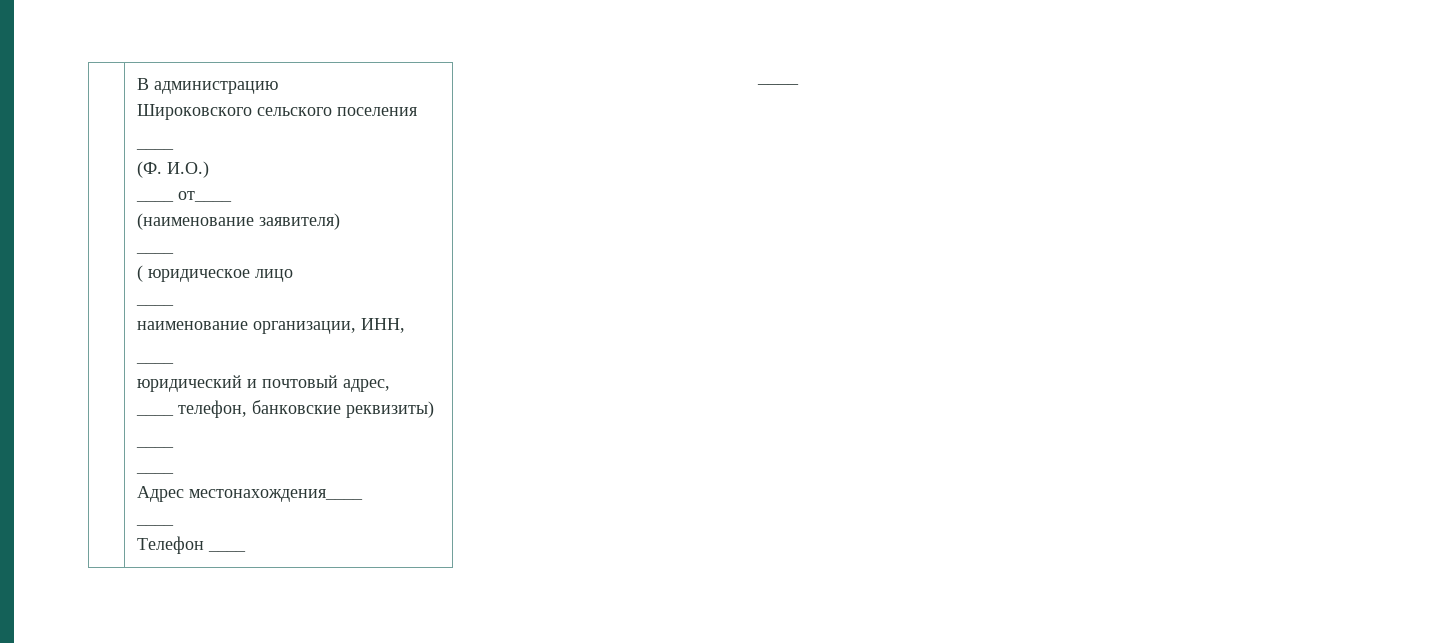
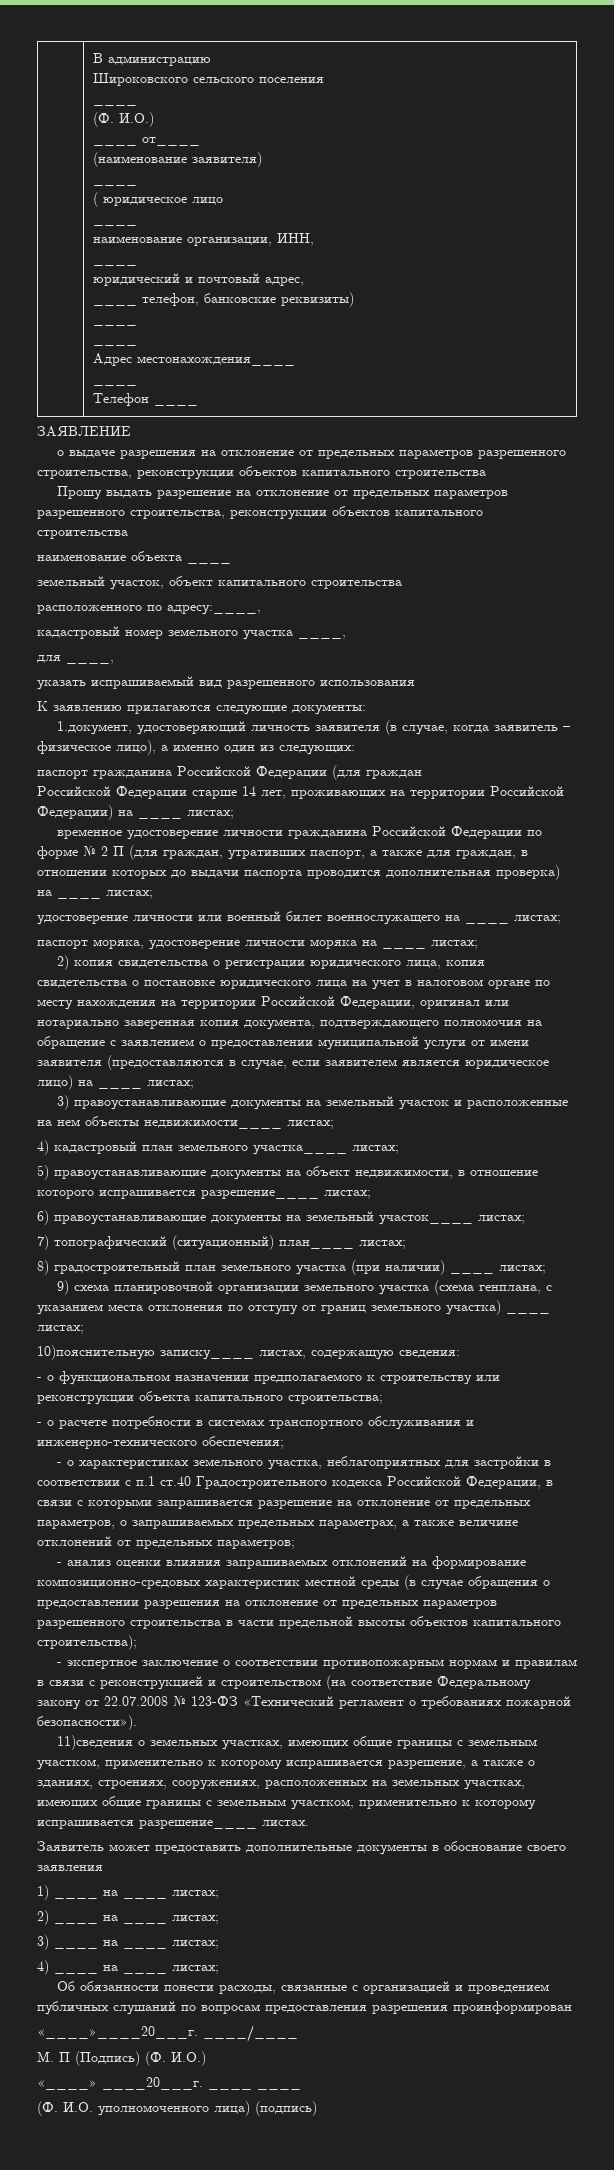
  | В администрацию
  Широковского сельского поселения
  ____
  (Ф. И.О.)
  ____ от____
  (наименование заявителя)
  ____
  ( юридическое лицо
  ____
  наименование организации, ИНН,
  ____
  юридический и почтовый адрес,
  ____ телефон, банковские реквизиты)
  ____
  ____
  Адрес местонахождения____
  ____
  Телефон ____
- ____
+ ЗАЯВЛЕНИЕ
+ о выдаче разрешения на отклонение от предельных параметров разрешенного строительства, реконструкции объектов капитального строительства
+ Прошу выдать разрешение на отклонение от предельных параметров разрешенного строительства, реконструкции объектов капитального строительства
+ наименование объекта ____
+ земельный участок, объект капитального строительства
+ расположенного по адресу:____,
+ кадастровый номер земельного участка ____,
+ для ____,
+ указать испрашиваемый вид разрешенного использования
+ К заявлению прилагаются следующие документы:
+ 1.документ, удостоверяющий личность заявителя (в случае, когда заявитель – физическое лицо), а именно один из следующих:
+ паспорт гражданина Российской Федерации (для граждан
+ Российской Федерации старше 14 лет, проживающих на территории Российской Федерации) на ____ листах;
+ временное удостоверение личности гражданина Российской Федерации по форме № 2 П (для граждан, утративших паспорт, а также для граждан, в отношении которых до выдачи паспорта проводится дополнительная проверка) на ____ листах;
+ удостоверение личности или военный билет военнослужащего на ____ листах;
+ паспорт моряка, удостоверение личности моряка на ____ листах;
+ 2) копия свидетельства о регистрации юридического лица, копия свидетельства о постановке юридического лица на учет в налоговом органе по месту нахождения на территории Российской Федерации, оригинал или нотариально заверенная копия документа, подтверждающего полномочия на обращение с заявлением о предоставлении муниципальной услуги от имени заявителя (предоставляются в случае, если заявителем является юридическое лицо) на ____ листах;
+ 3) правоустанавливающие документы на земельный участок и расположенные на нем объекты недвижимости____ листах;
+ 4) кадастровый план земельного участка____ листах;
+ 5) правоустанавливающие документы на объект недвижимости, в отношение которого испрашивается разрешение____ листах;
+ 6) правоустанавливающие документы на земельный участок____ листах;
+ 7) топографический (ситуационный) план____ листах;
+ 8) градостроительный план земельного участка (при наличии) ____ листах;
+ 9) схема планировочной организации земельного участка (схема генплана, с указанием места отклонения по отступу от границ земельного участка) ____ листах;
+ 10)пояснительную записку____ листах, содержащую сведения:
+ - о функциональном назначении предполагаемого к строительству или реконструкции объекта капитального строительства;
+ - о расчете потребности в системах транспортного обслуживания и инженерно-технического обеспечения;
+ - о характеристиках земельного участка, неблагоприятных для застройки в соответствии с п.1 ст.40 Градостроительного кодекса Российской Федерации, в связи с которыми запрашивается разрешение на отклонение от предельных параметров, о запрашиваемых предельных параметрах, а также величине отклонений от предельных параметров;
+ - анализ оценки влияния запрашиваемых отклонений на формирование композиционно-средовых характеристик местной среды (в случае обращения о предоставлении разрешения на отклонение от предельных параметров разрешенного строительства в части предельной высоты объектов капитального строительства);
+ - экспертное заключение о соответствии противопожарным нормам и правилам в связи с реконструкцией и строительством (на соответствие Федеральному закону от 22.07.2008 № 123-ФЗ «Технический регламент о требованиях пожарной безопасности»).
+ 11)сведения о земельных участках, имеющих общие границы с земельным участком, применительно к которому испрашивается разрешение, а также о зданиях, строениях, сооружениях, расположенных на земельных участках, имеющих общие границы с земельным участком, применительно к которому испрашивается разрешение____ листах.
+ Заявитель может предоставить дополнительные документы в обоснование своего заявления
+ 1) ____ на ____ листах;
+ 2) ____ на ____ листах;
+ 3) ____ на ____ листах;
+ 4) ____ на ____ листах;
+ Об обязанности понести расходы, связанные с организацией и проведением публичных слушаний по вопросам предоставления разрешения проинформирован
+ «____»____20___г. ____/____
+ М. П (Подпись) (Ф. И.О.)
+ «____» ____20___г. ____ ____
+ (Ф. И.О. уполномоченного лица) (подпись)

